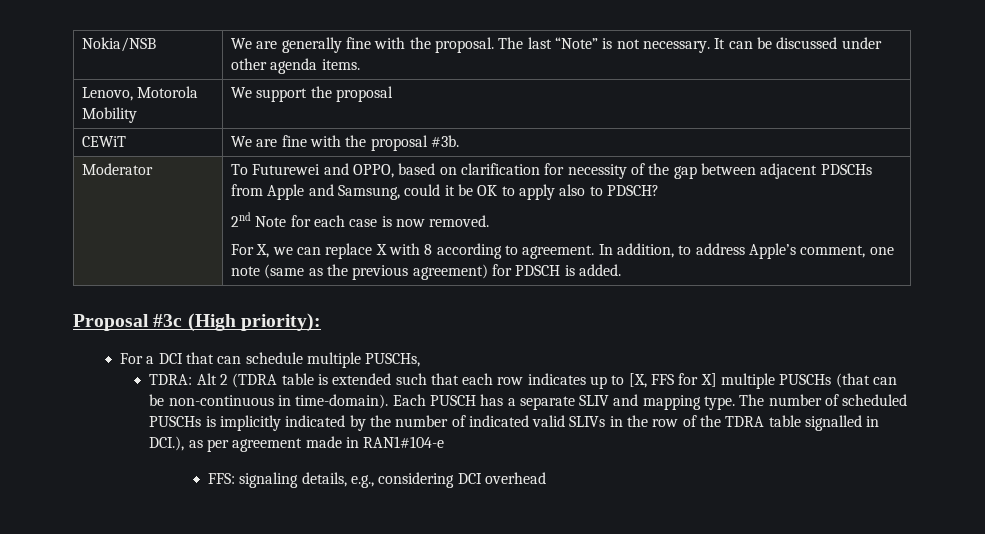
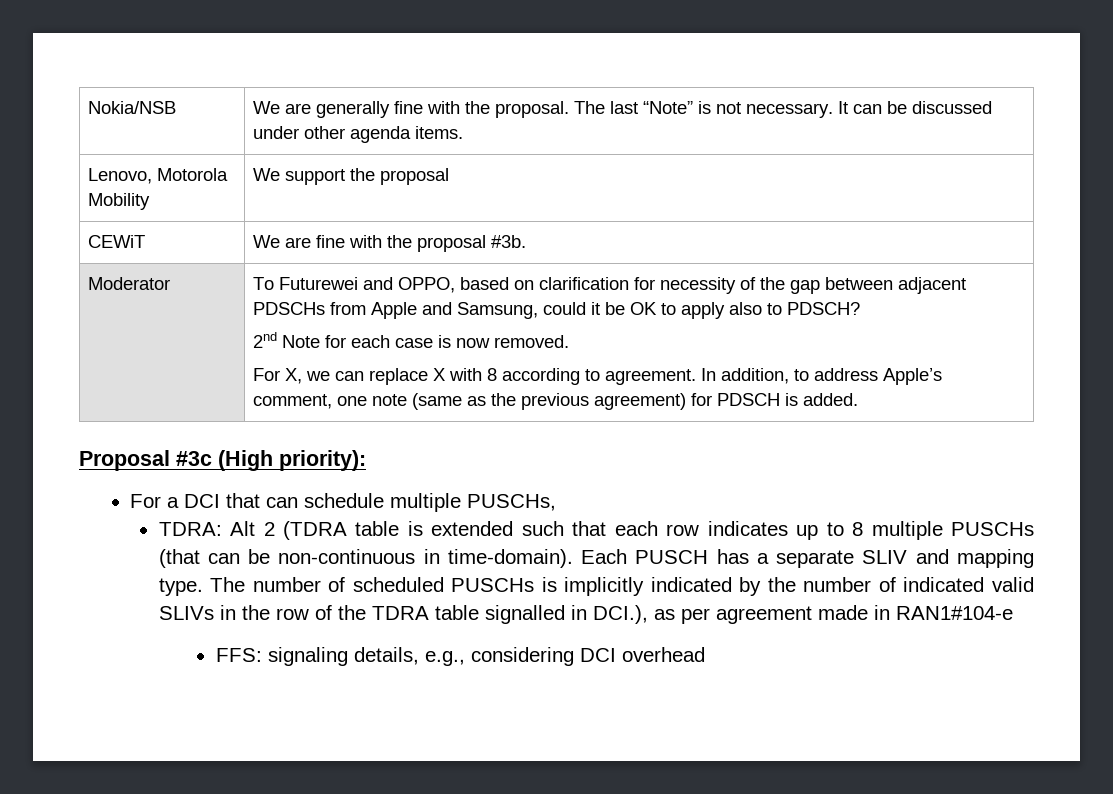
- TDRA: Alt 2 (TDRA table is extended such that each row indicates up to [X, FFS for X] multiple PUSCHs (that can be non-continuous in time-domain).
+ TDRA: Alt 2 (TDRA table is extended such that each row indicates up to 8 multiple PUSCHs (that can be non-continuous in time-domain).

